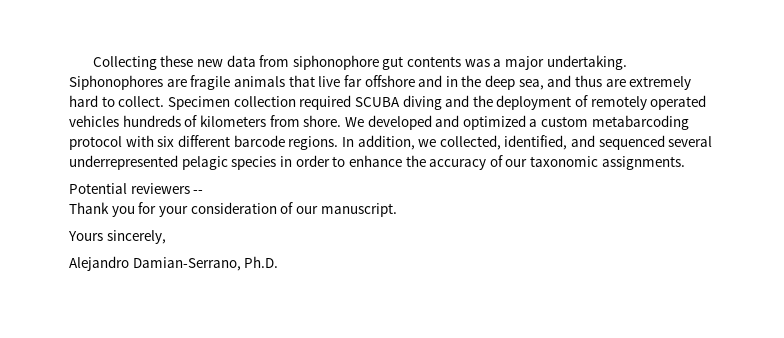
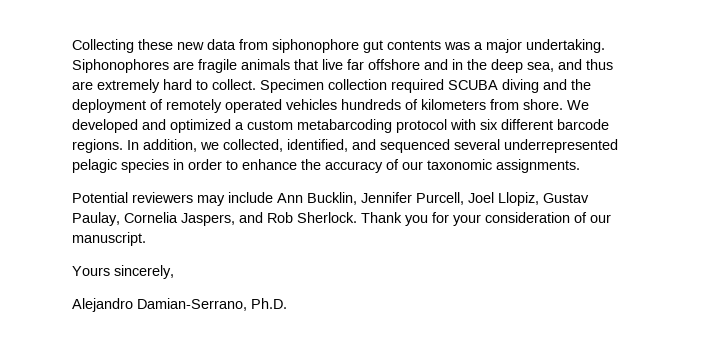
- Potential reviewers --
- Thank you for your consideration of our manuscript.
+ Potential reviewers may include Ann Bucklin, Jennifer Purcell, Joel Llopiz, Gustav Paulay, Cornelia Jaspers, and Rob Sherlock. Thank you for your consideration of our manuscript.

